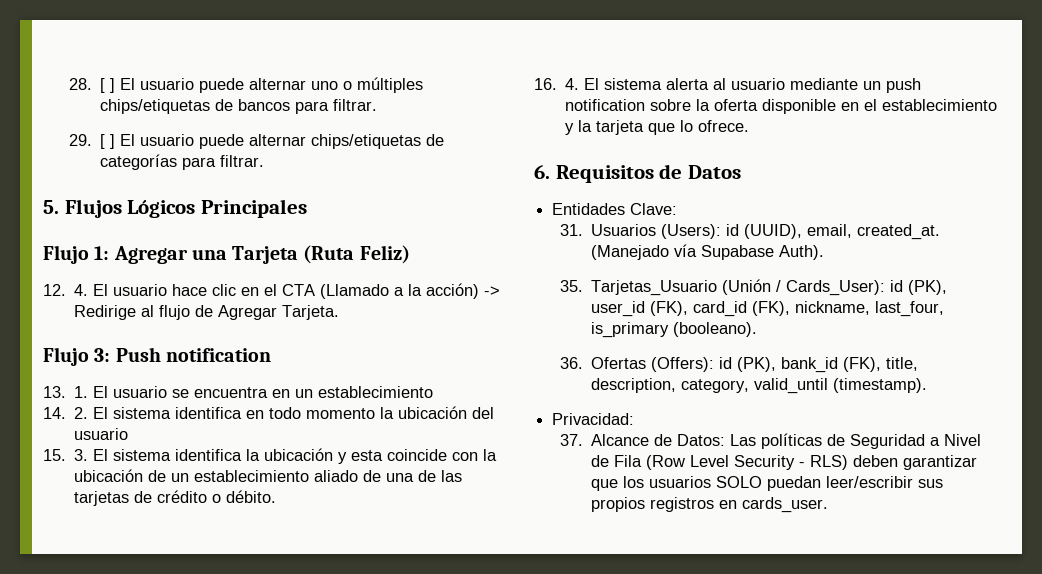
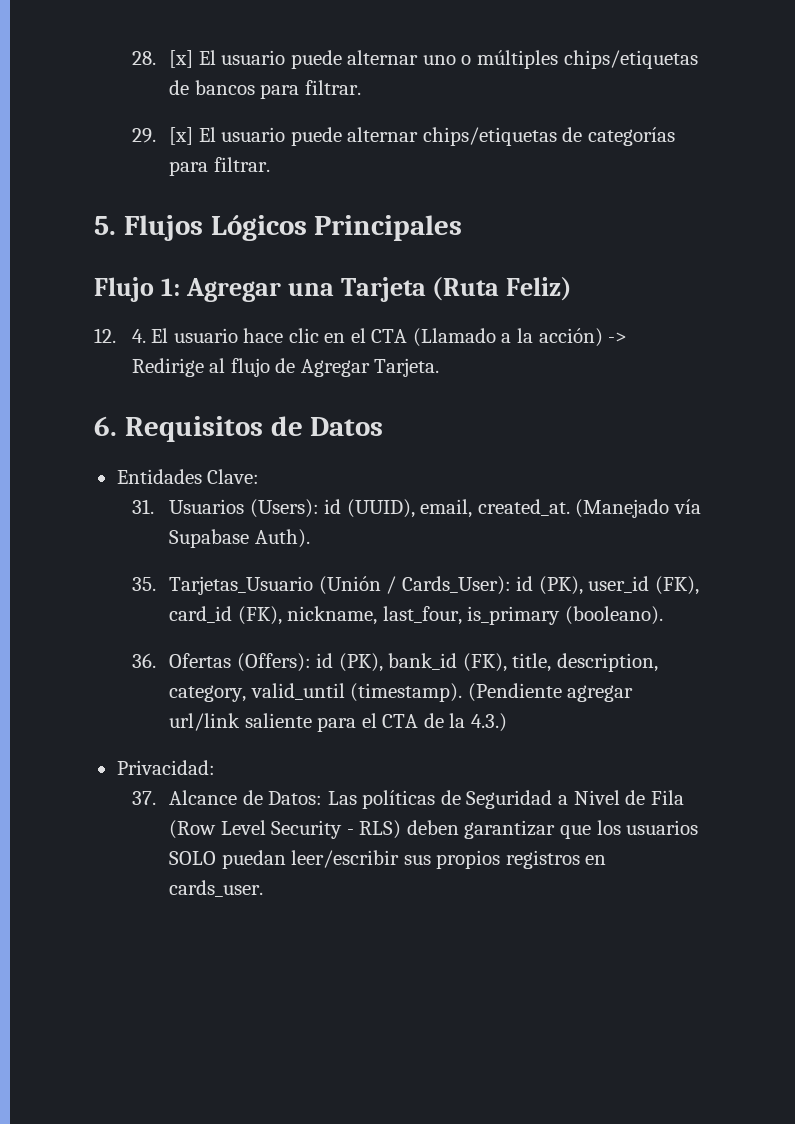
- 28. [ ] El usuario puede alternar uno o múltiples chips/etiquetas de bancos para filtrar.
+ 28. [x] El usuario puede alternar uno o múltiples chips/etiquetas de bancos para filtrar.
- 29. [ ] El usuario puede alternar chips/etiquetas de categorías para filtrar.
+ 29. [x] El usuario puede alternar chips/etiquetas de categorías para filtrar.
- Flujo 3: Push notification
- 13. 1. El usuario se encuentra en un establecimiento
- 14. 2. El sistema identifica en todo momento la ubicación del usuario
- 15. 3. El sistema identifica la ubicación y esta coincide con la ubicación de un establecimiento aliado de una de las tarjetas de crédito o débito.
- 16. 4. El sistema alerta al usuario mediante un push notification sobre la oferta disponible en el establecimiento y la tarjeta que lo ofrece.
+ (Pendiente agregar url/link saliente para el CTA de la 4.3.)

